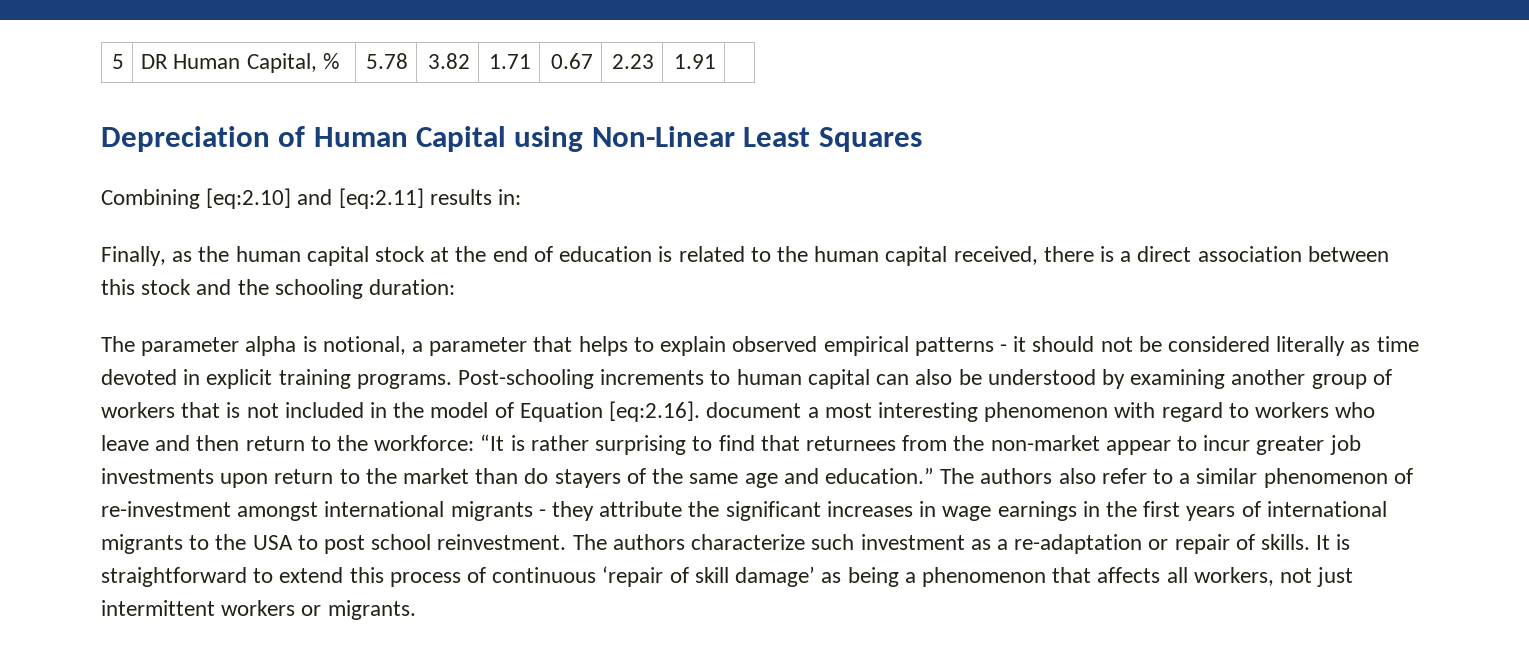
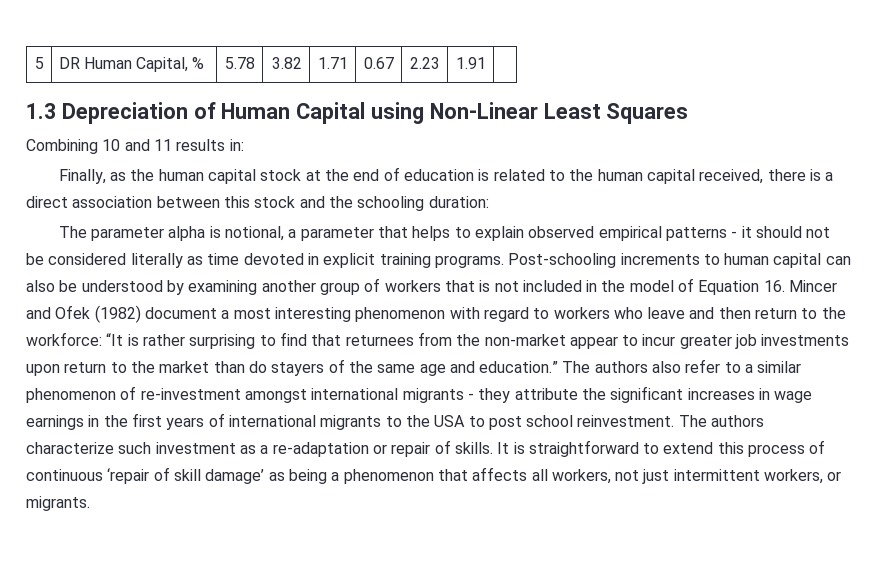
- Depreciation of Human Capital using Non-Linear Least Squares
+ 1.3 Depreciation of Human Capital using Non-Linear Least Squares
- Combining [eq:2.10] and [eq:2.11] results in:
+ Combining 10 and 11 results in:
- Post-schooling increments to human capital can also be understood by examining another group of workers that is not included in the model of Equation [eq:2.16]. document a most interesting phenomenon with regard to workers who leave and then return to the workforce:
+ Post-schooling increments to human capital can also be understood by examining another group of workers that is not included in the model of Equation 16. Mincer and Ofek (1982) document a most interesting phenomenon with regard to workers who leave and then return to the workforce:
- It is straightforward to extend this process of continuous ‘repair of skill damage’ as being a phenomenon that affects all workers, not just intermittent workers or migrants.
+ It is straightforward to extend this process of continuous ‘repair of skill damage’ as being a phenomenon that affects all workers, not just intermittent workers, or migrants.

